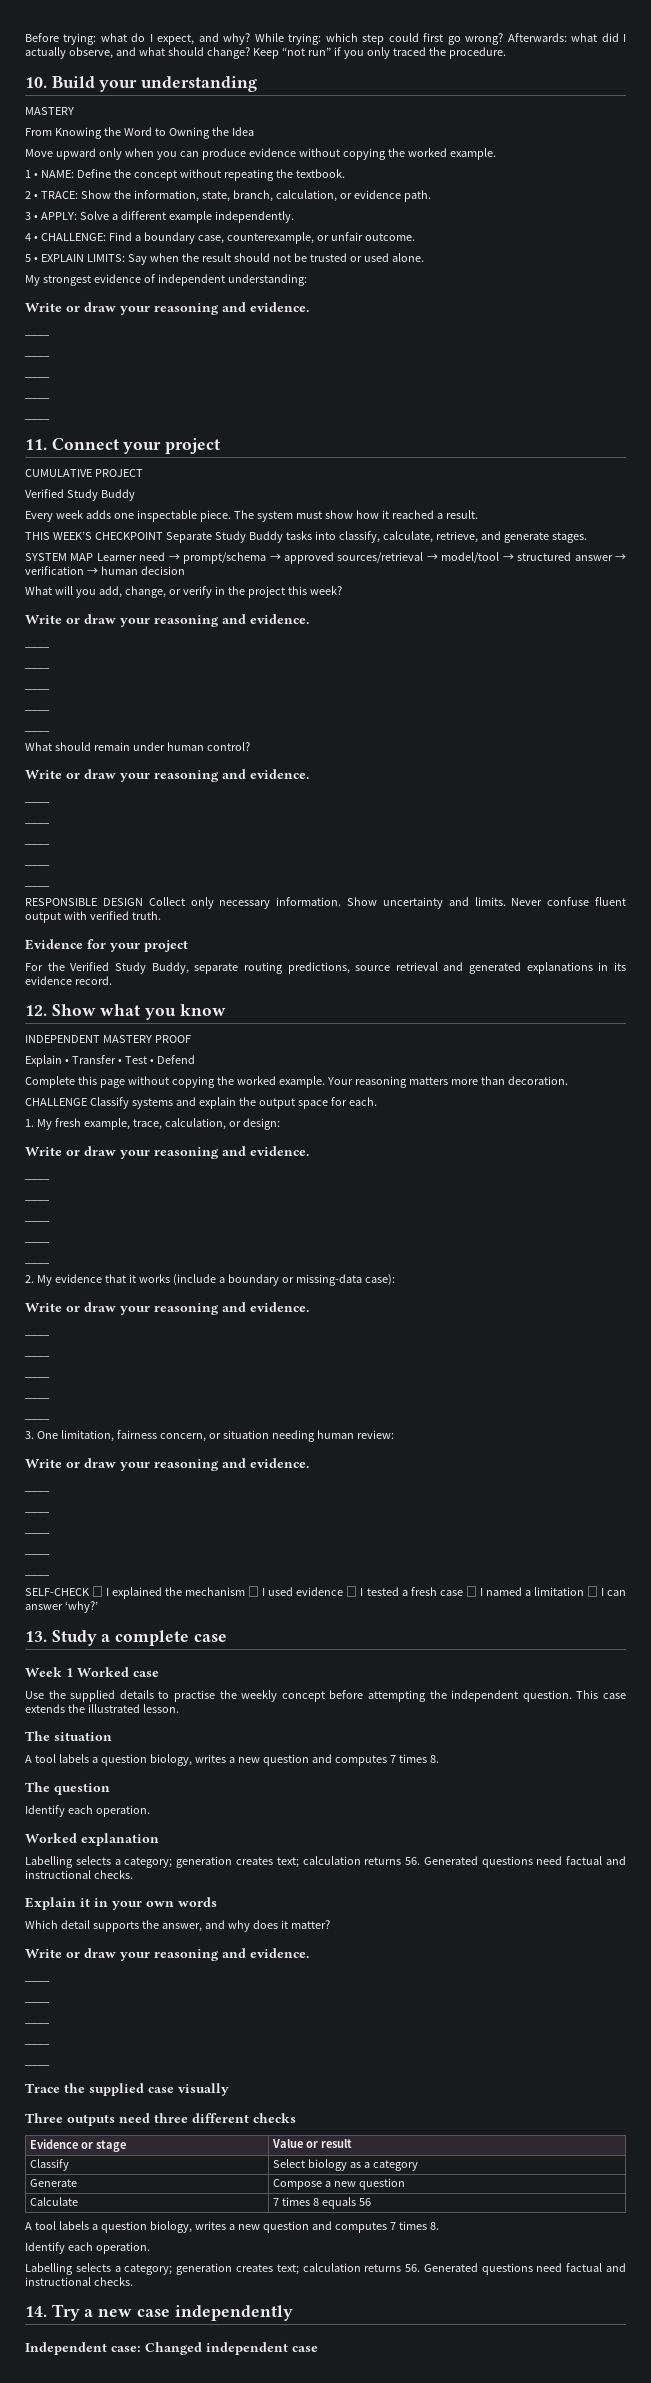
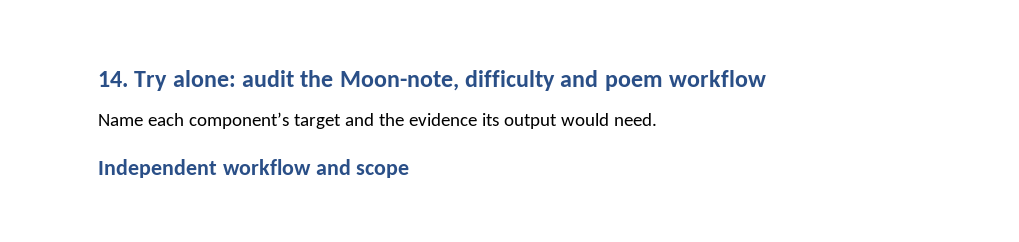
- Before trying: what do I expect, and why? While trying: which step could first go wrong? Afterwards: what did I actually observe, and what should change? Keep “not run” if you only traced the procedure.
- 10. Build your understanding
- MASTERY
- From Knowing the Word to Owning the Idea
- Move upward only when you can produce evidence without copying the worked example.
- 1 • NAME: Define the concept without repeating the textbook.
- 2 • TRACE: Show the information, state, branch, calculation, or evidence path.
- 3 • APPLY: Solve a different example independently.
- 4 • CHALLENGE: Find a boundary case, counterexample, or unfair outcome.
- 5 • EXPLAIN LIMITS: Say when the result should not be trusted or used alone.
- My strongest evidence of independent understanding:
- Write or draw your reasoning and evidence.
- ____
- ____
- ____
- ____
- ____
- 11. Connect your project
- CUMULATIVE PROJECT
- Verified Study Buddy
- Every week adds one inspectable piece. The system must show how it reached a result.
- THIS WEEK’S CHECKPOINT Separate Study Buddy tasks into classify, calculate, retrieve, and generate stages.
- SYSTEM MAP Learner need → prompt/schema → approved sources/retrieval → model/tool → structured answer → verification → human decision
- What will you add, change, or verify in the project this week?
- Write or draw your reasoning and evidence.
- ____
- ____
- ____
- ____
- ____
- What should remain under human control?
- Write or draw your reasoning and evidence.
- ____
- ____
- ____
- ____
- ____
- RESPONSIBLE DESIGN Collect only necessary information. Show uncertainty and limits. Never confuse fluent output with verified truth.
- Evidence for your project
- For the Verified Study Buddy, separate routing predictions, source retrieval and generated explanations in its evidence record.
- 12. Show what you know
- INDEPENDENT MASTERY PROOF
- Explain • Transfer • Test • Defend
- Complete this page without copying the worked example. Your reasoning matters more than decoration.
- CHALLENGE Classify systems and explain the output space for each.
- 1. My fresh example, trace, calculation, or design:
- Write or draw your reasoning and evidence.
- ____
- ____
- ____
- ____
- ____
- 2. My evidence that it works (include a boundary or missing-data case):
- Write or draw your reasoning and evidence.
- ____
- ____
- ____
- ____
- ____
- 3. One limitation, fairness concern, or situation needing human review:
- Write or draw your reasoning and evidence.
- ____
- ____
- ____
- ____
- ____
- SELF-CHECK □ I explained the mechanism □ I used evidence □ I tested a fresh case □ I named a limitation □ I can answer ‘why?’
- 13. Study a complete case
- Week 1 Worked case
- Use the supplied details to practise the weekly concept before attempting the independent question. This case extends the illustrated lesson.
- The situation
- A tool labels a question biology, writes a new question and computes 7 times 8.
- The question
- Identify each operation.
- Worked explanation
- Labelling selects a category; generation creates text; calculation returns 56. Generated questions need factual and instructional checks.
- Explain it in your own words
- Which detail supports the answer, and why does it matter?
- Write or draw your reasoning and evidence.
- ____
- ____
- ____
- ____
- ____
- Trace the supplied case visually
- Three outputs need three different checks
- Evidence or stage | Value or result
- Classify | Select biology as a category
- Generate | Compose a new question
- Calculate | 7 times 8 equals 56
- A tool labels a question biology, writes a new question and computes 7 times 8.
- Identify each operation.
- Labelling selects a category; generation creates text; calculation returns 56. Generated questions need factual and instructional checks.
- 14. Try a new case independently
- Independent case: Changed independent case
+ 14. Try alone: audit the Moon-note, difficulty and poem workflow
+ Name each component’s target and the evidence its output would need.
+ Independent workflow and scope

